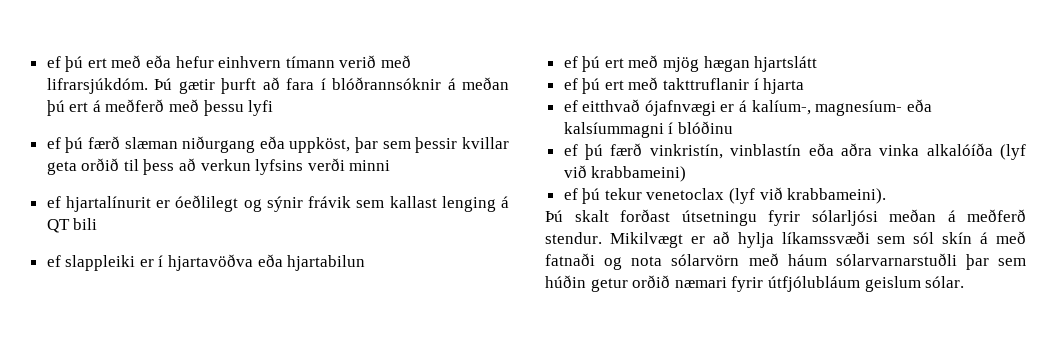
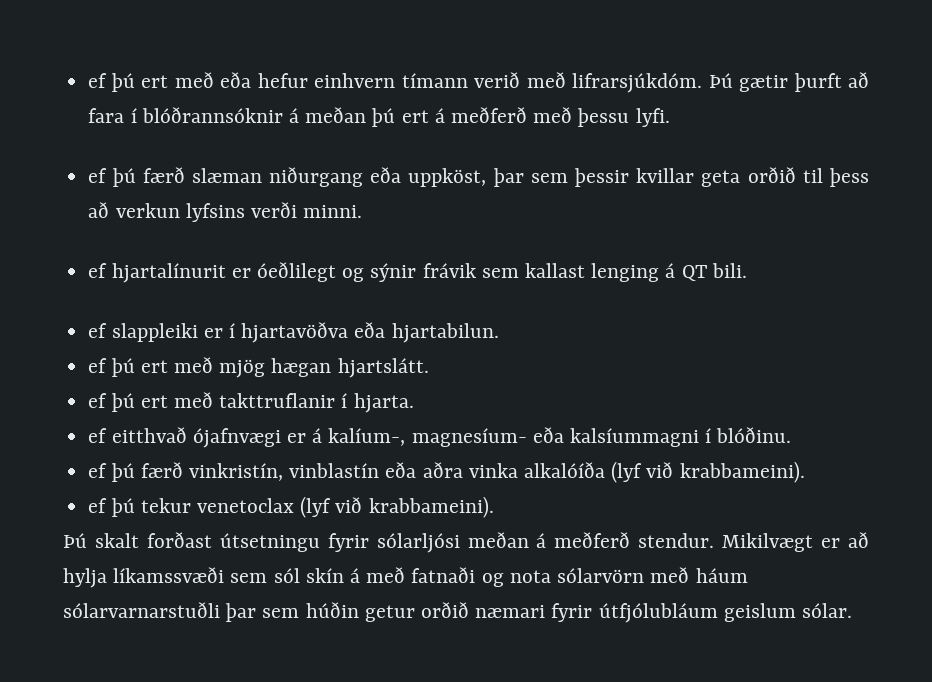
- Þú gætir þurft að fara í blóðrannsóknir á meðan þú ert á meðferð með þessu lyfi
+ Þú gætir þurft að fara í blóðrannsóknir á meðan þú ert á meðferð með þessu lyfi.
- ef þú færð slæman niðurgang eða uppköst, þar sem þessir kvillar geta orðið til þess að verkun lyfsins verði minni
+ ef þú færð slæman niðurgang eða uppköst, þar sem þessir kvillar geta orðið til þess að verkun lyfsins verði minni.
- ef hjartalínurit er óeðlilegt og sýnir frávik sem kallast lenging á QT bili
+ ef hjartalínurit er óeðlilegt og sýnir frávik sem kallast lenging á QT bili.
- ef slappleiki er í hjartavöðva eða hjartabilun
+ ef slappleiki er í hjartavöðva eða hjartabilun.
- ef þú ert með mjög hægan hjartslátt
+ ef þú ert með mjög hægan hjartslátt.
- ef þú ert með takttruflanir í hjarta
+ ef þú ert með takttruflanir í hjarta.
- ef eitthvað ójafnvægi er á kalíum-, magnesíum- eða kalsíummagni í blóðinu
+ ef eitthvað ójafnvægi er á kalíum-, magnesíum- eða kalsíummagni í blóðinu.
- ef þú færð vinkristín, vinblastín eða aðra vinka alkalóíða (lyf við krabbameini)
+ ef þú færð vinkristín, vinblastín eða aðra vinka alkalóíða (lyf við krabbameini).

